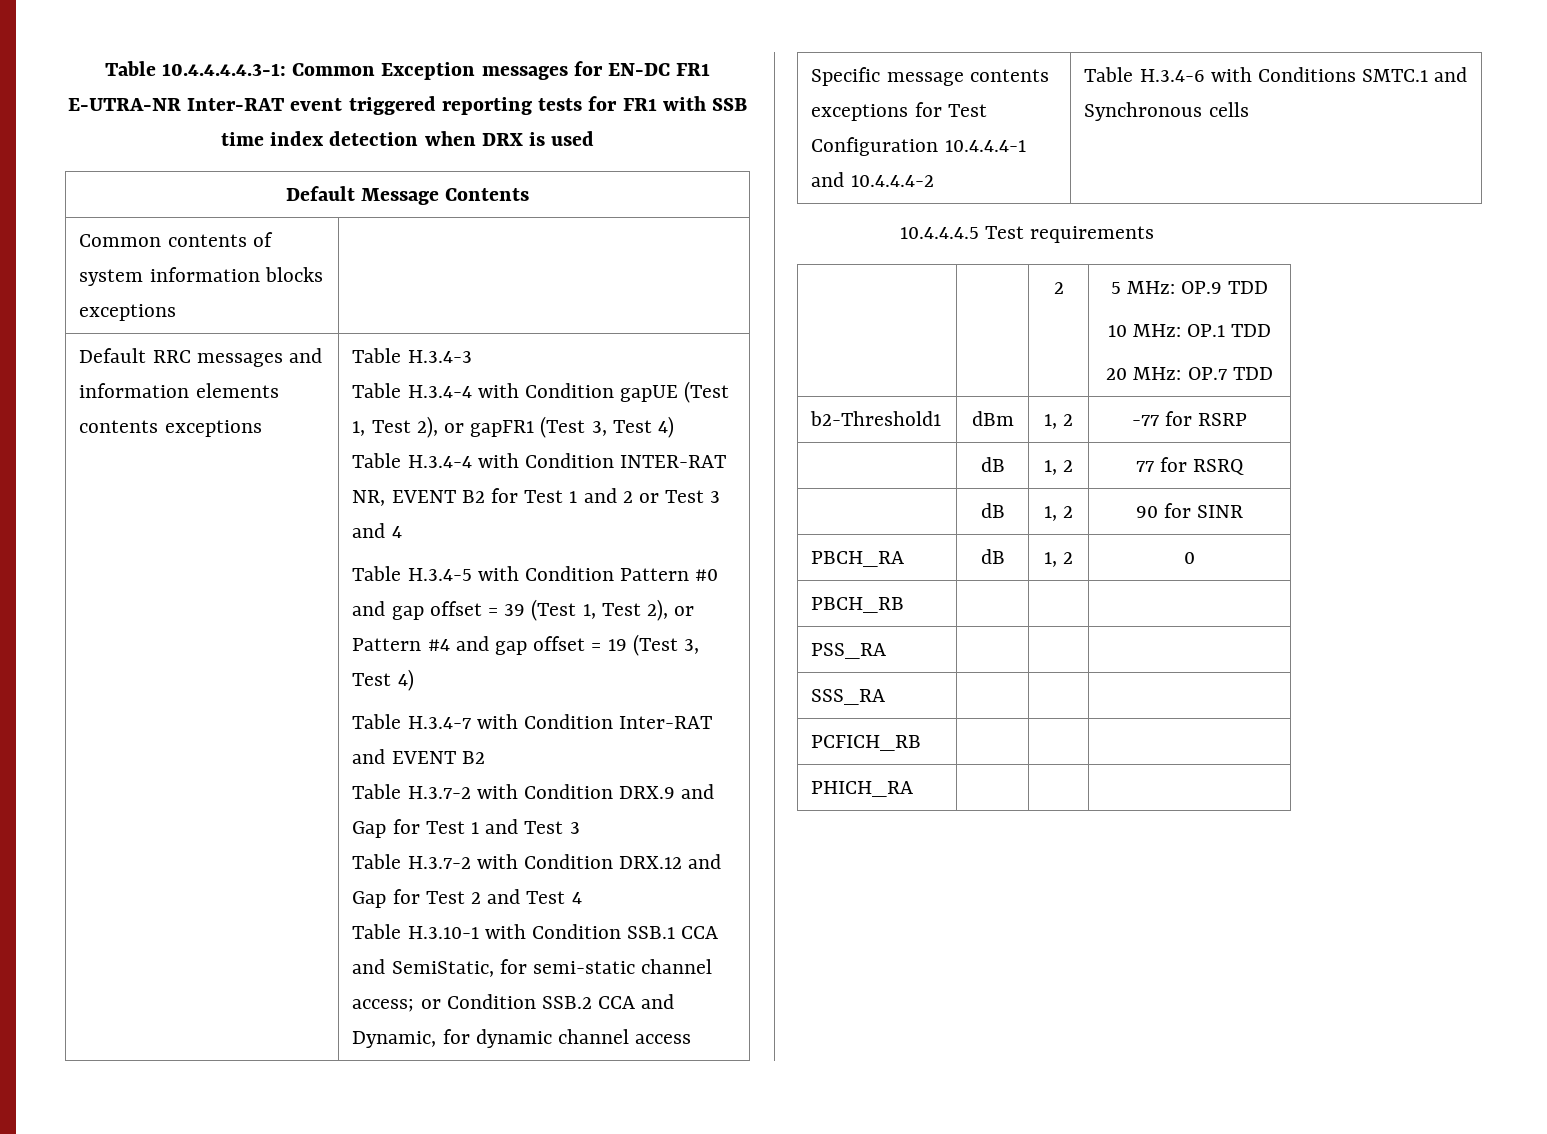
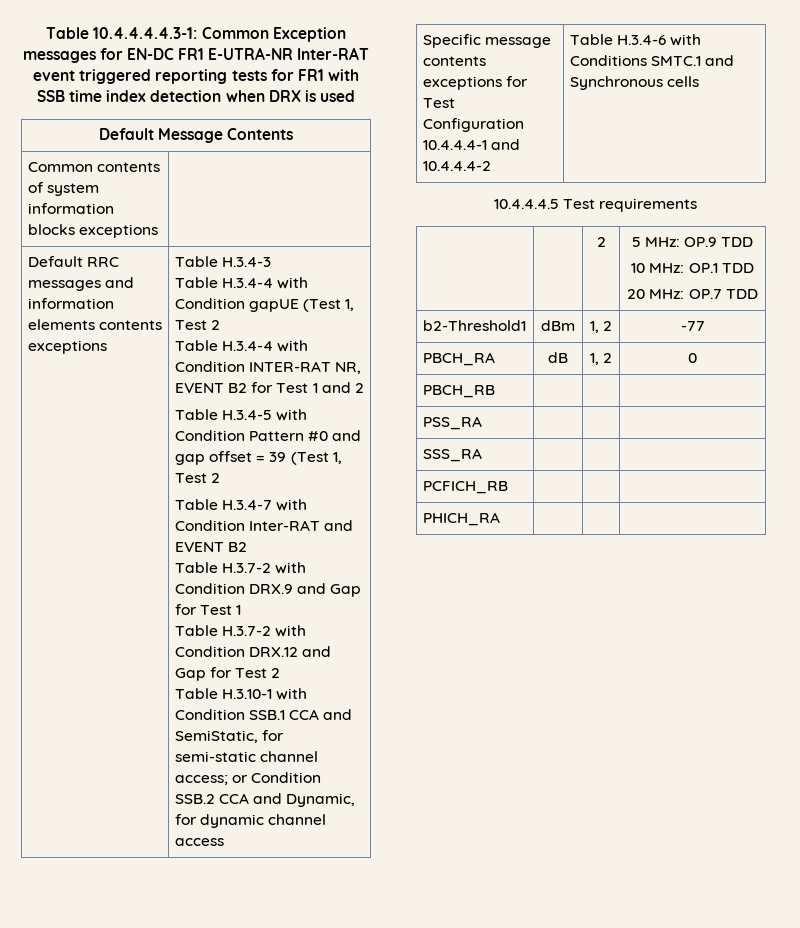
- Table H.3.4-4 with Condition gapUE (Test 1, Test 2), or gapFR1 (Test 3, Test 4)
+ Table H.3.4-4 with Condition gapUE (Test 1, Test 2
- Table H.3.4-4 with Condition INTER-RAT NR, EVENT B2 for Test 1 and 2 or Test 3 and 4
+ Table H.3.4-4 with Condition INTER-RAT NR, EVENT B2 for Test 1 and 2
- Table H.3.4-5 with Condition Pattern #0 and gap offset = 39 (Test 1, Test 2), or Pattern #4 and gap offset = 19 (Test 3, Test 4)
+ Table H.3.4-5 with Condition Pattern #0 and gap offset = 39 (Test 1, Test 2
- Table H.3.7-2 with Condition DRX.9 and Gap for Test 1 and Test 3
+ Table H.3.7-2 with Condition DRX.9 and Gap for Test 1
- Table H.3.7-2 with Condition DRX.12 and Gap for Test 2 and Test 4
+ Table H.3.7-2 with Condition DRX.12 and Gap for Test 2
- b2-Threshold1 | dBm | 1, 2 | -77 for RSRP
- | dB | 1, 2 | 77 for RSRQ
- | dB | 1, 2 | 90 for SINR
+ b2-Threshold1 | dBm | 1, 2 | -77

